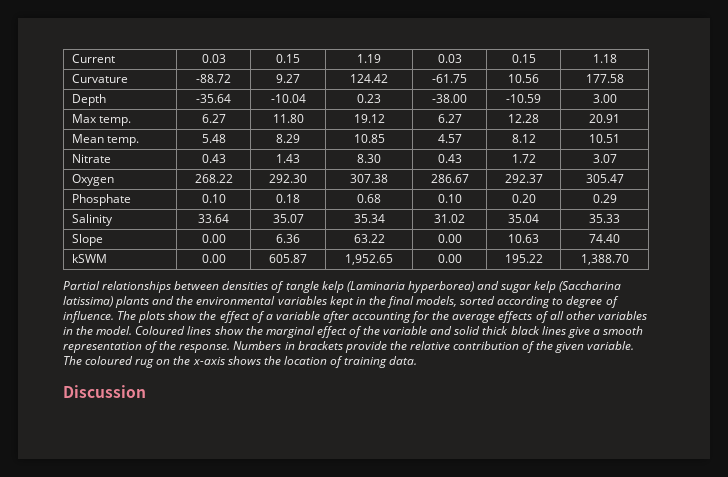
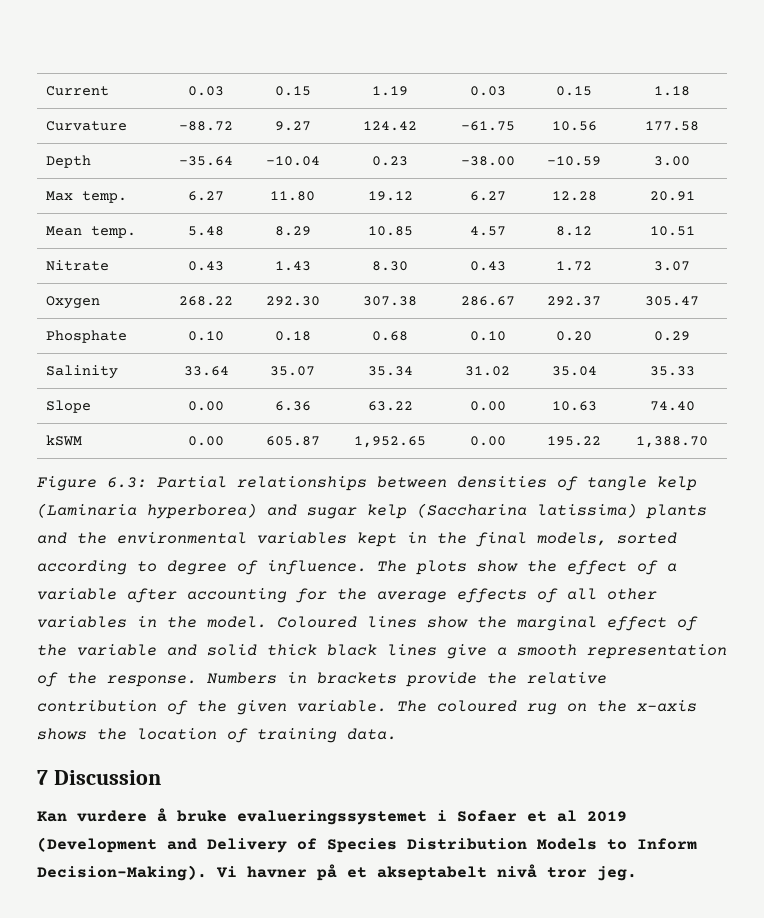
- Partial relationships between densities of tangle kelp (Laminaria hyperborea) and sugar kelp (Saccharina latissima) plants and the environmental variables kept in the final models, sorted according to degree of influence.
+ Figure 6.3: Partial relationships between densities of tangle kelp (Laminaria hyperborea) and sugar kelp (Saccharina latissima) plants and the environmental variables kept in the final models, sorted according to degree of influence.
- Discussion
+ 7 Discussion
+ Kan vurdere å bruke evalueringssystemet i Sofaer et al 2019 (Development and Delivery of Species Distribution Models to Inform Decision-Making). Vi havner på et akseptabelt nivå tror jeg.

